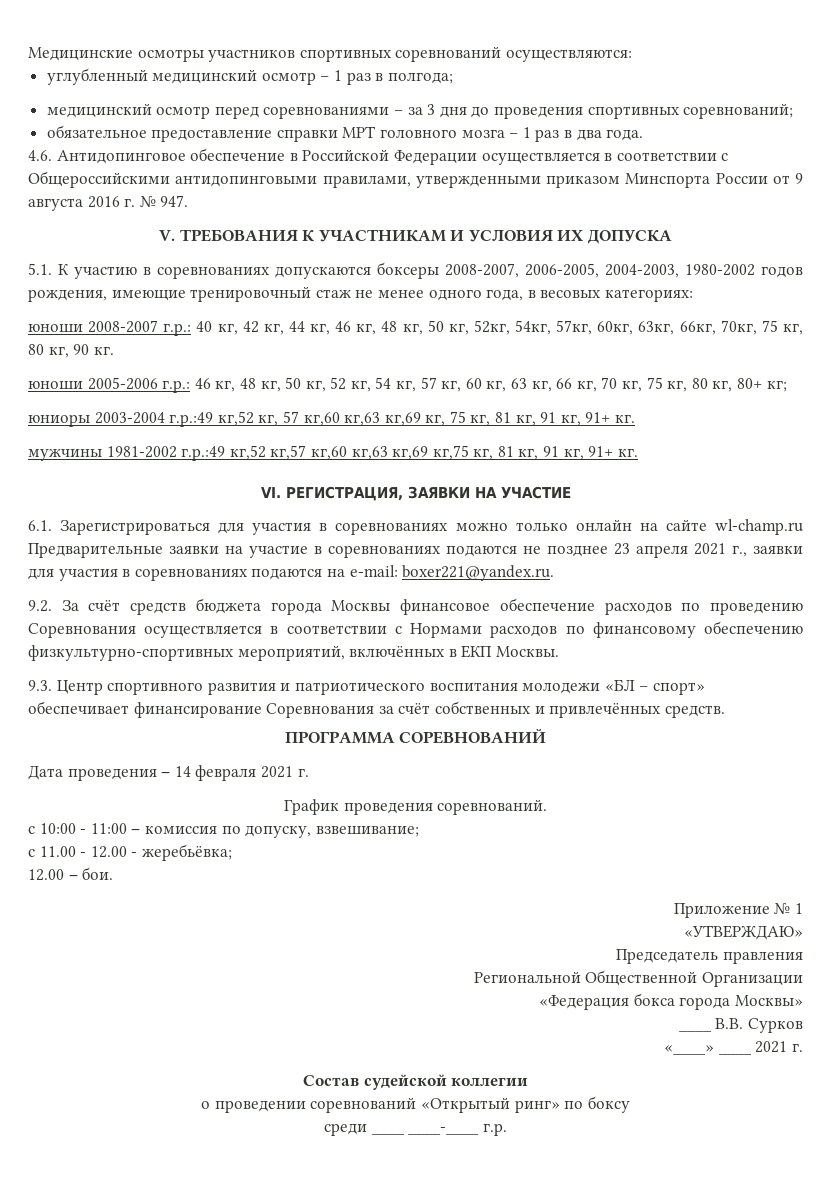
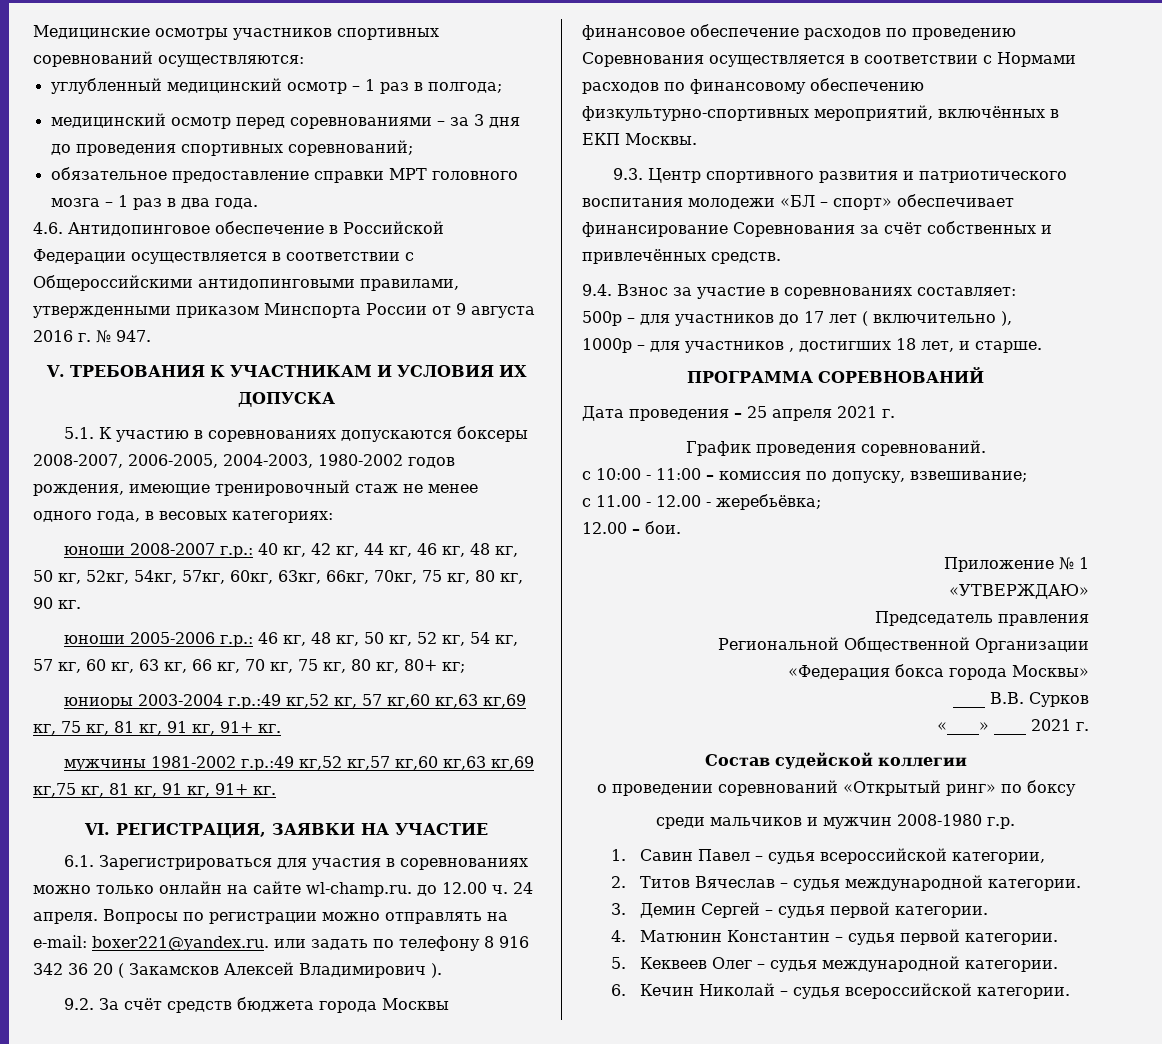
- 6.1. Зарегистрироваться для участия в соревнованиях можно только онлайн на сайте wl-champ.ru Предварительные заявки на участие в соревнованиях подаются не позднее 23 апреля 2021 г., заявки для участия в соревнованиях подаются на e-mail: boxer221@yandex.ru.
+ 6.1. Зарегистрироваться для участия в соревнованиях можно только онлайн на сайте wl-champ.ru. до 12.00 ч. 24 апреля. Вопросы по регистрации можно отправлять на e-mail: boxer221@yandex.ru. или задать по телефону 8 916 342 36 20 ( Закамсков Алексей Владимирович ).
+ 9.4. Взнос за участие в соревнованиях составляет:
+ 500р – для участников до 17 лет ( включительно ),
+ 1000р – для участников , достигших 18 лет, и старше.
- Дата проведения – 14 февраля 2021 г.
+ Дата проведения – 25 апреля 2021 г.
- среди ____ ____-____ г.р.
+ среди мальчиков и мужчин 2008-1980 г.р.
+ 1. Савин Павел – судья всероссийской категории,
+ 2. Титов Вячеслав – судья международной категории.
+ 3. Демин Сергей – судья первой категории.
+ 4. Матюнин Константин – судья первой категории.
+ 5. Кеквеев Олег – судья международной категории.
+ 6. Кечин Николай – судья всероссийской категории.

